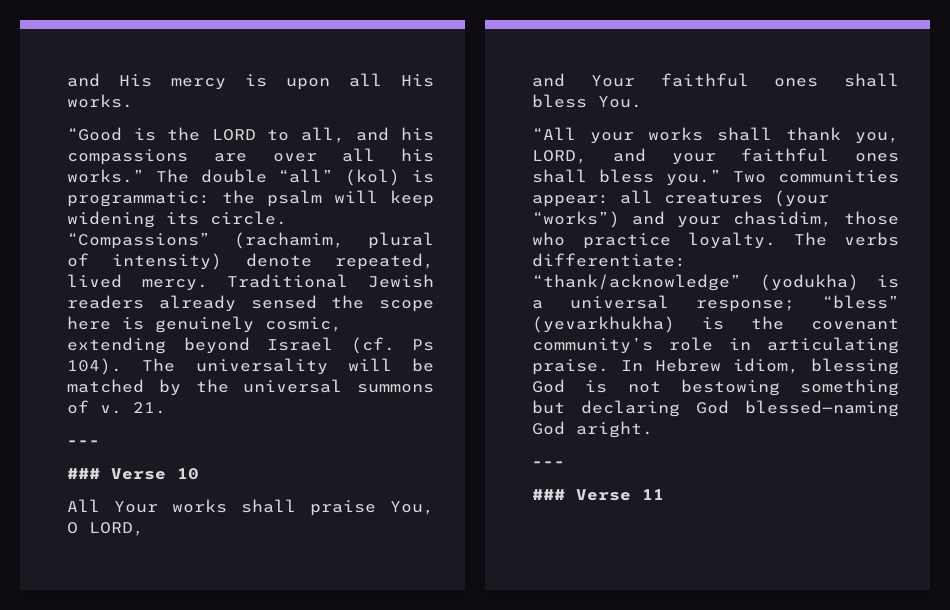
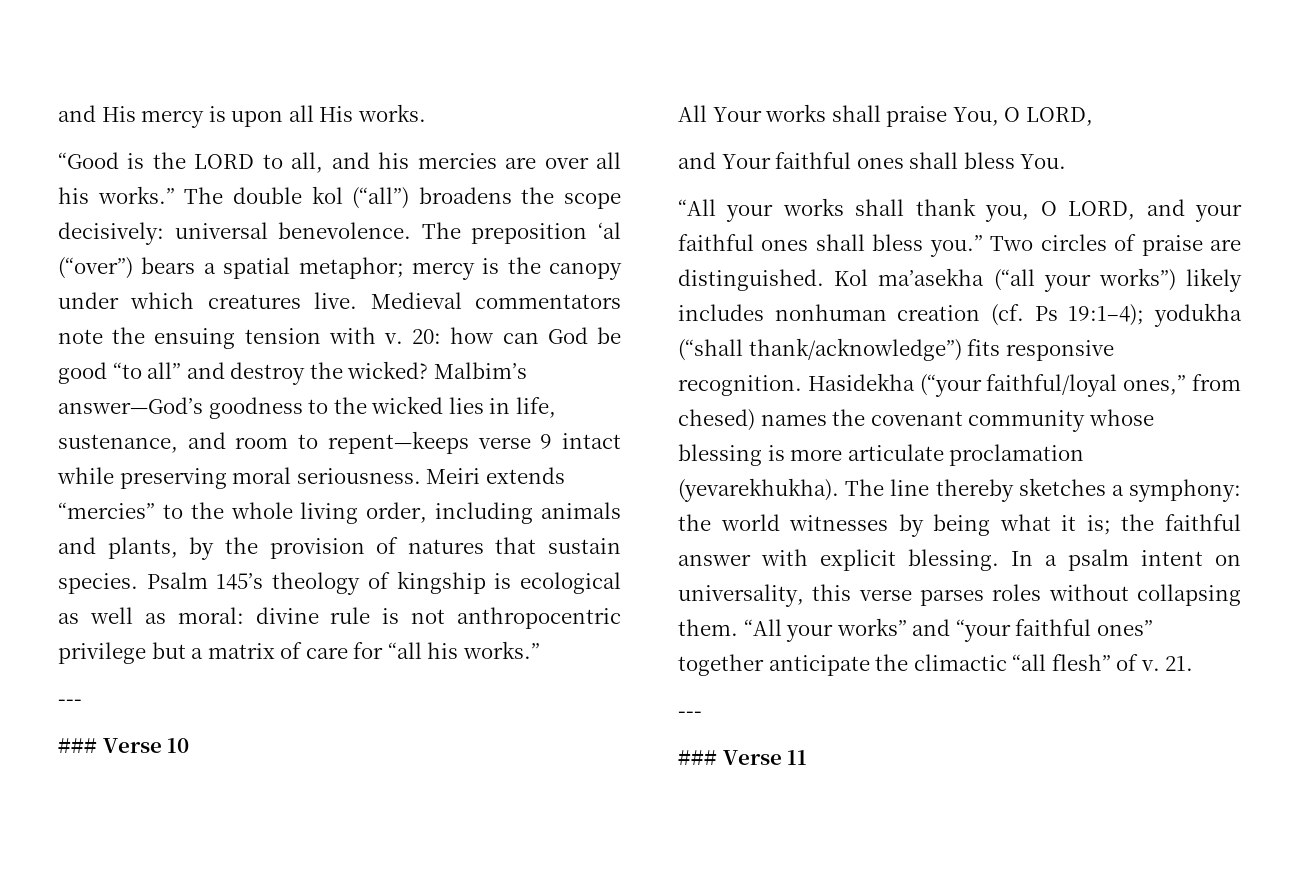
- “Good is the LORD to all, and his compassions are over all his works.”
+ “Good is the LORD to all, and his mercies are over all his works.”
- The double “all” (kol) is programmatic: the psalm will keep widening its circle. “Compassions” (rachamim, plural of intensity) denote repeated, lived mercy. Traditional Jewish readers already sensed the scope here is genuinely cosmic, extending beyond Israel (cf. Ps 104). The universality will be matched by the universal summons of v. 21.
+ The double kol (“all”) broadens the scope decisively: universal benevolence. The preposition ‘al (“over”) bears a spatial metaphor; mercy is the canopy under which creatures live. Medieval commentators note the ensuing tension with v. 20: how can God be good “to all” and destroy the wicked? Malbim’s answer—God’s goodness to the wicked lies in life, sustenance, and room to repent—keeps verse 9 intact while preserving moral seriousness. Meiri extends “mercies” to the whole living order, including animals and plants, by the provision of natures that sustain species. Psalm 145’s theology of kingship is ecological as well as moral: divine rule is not anthropocentric privilege but a matrix of care for “all his works.”
- “All your works shall thank you, LORD, and your faithful ones shall bless you.”
+ “All your works shall thank you, O LORD, and your faithful ones shall bless you.”
- Two communities appear: all creatures (your “works”) and your chasidim, those who practice loyalty. The verbs differentiate: “thank/acknowledge” (yodukha) is a universal response; “bless” (yevarkhukha) is the covenant community’s role in articulating praise. In Hebrew idiom, blessing God is not bestowing something but declaring God blessed—naming God aright.
+ Two circles of praise are distinguished. Kol ma’asekha (“all your works”) likely includes nonhuman creation (cf. Ps 19:1–4); yodukha (“shall thank/acknowledge”) fits responsive recognition. Hasidekha (“your faithful/loyal ones,” from chesed) names the covenant community whose blessing is more articulate proclamation (yevarekhukha). The line thereby sketches a symphony: the world witnesses by being what it is; the faithful answer with explicit blessing. In a psalm intent on universality, this verse parses roles without collapsing them. “All your works” and “your faithful ones” together anticipate the climactic “all flesh” of v. 21.

